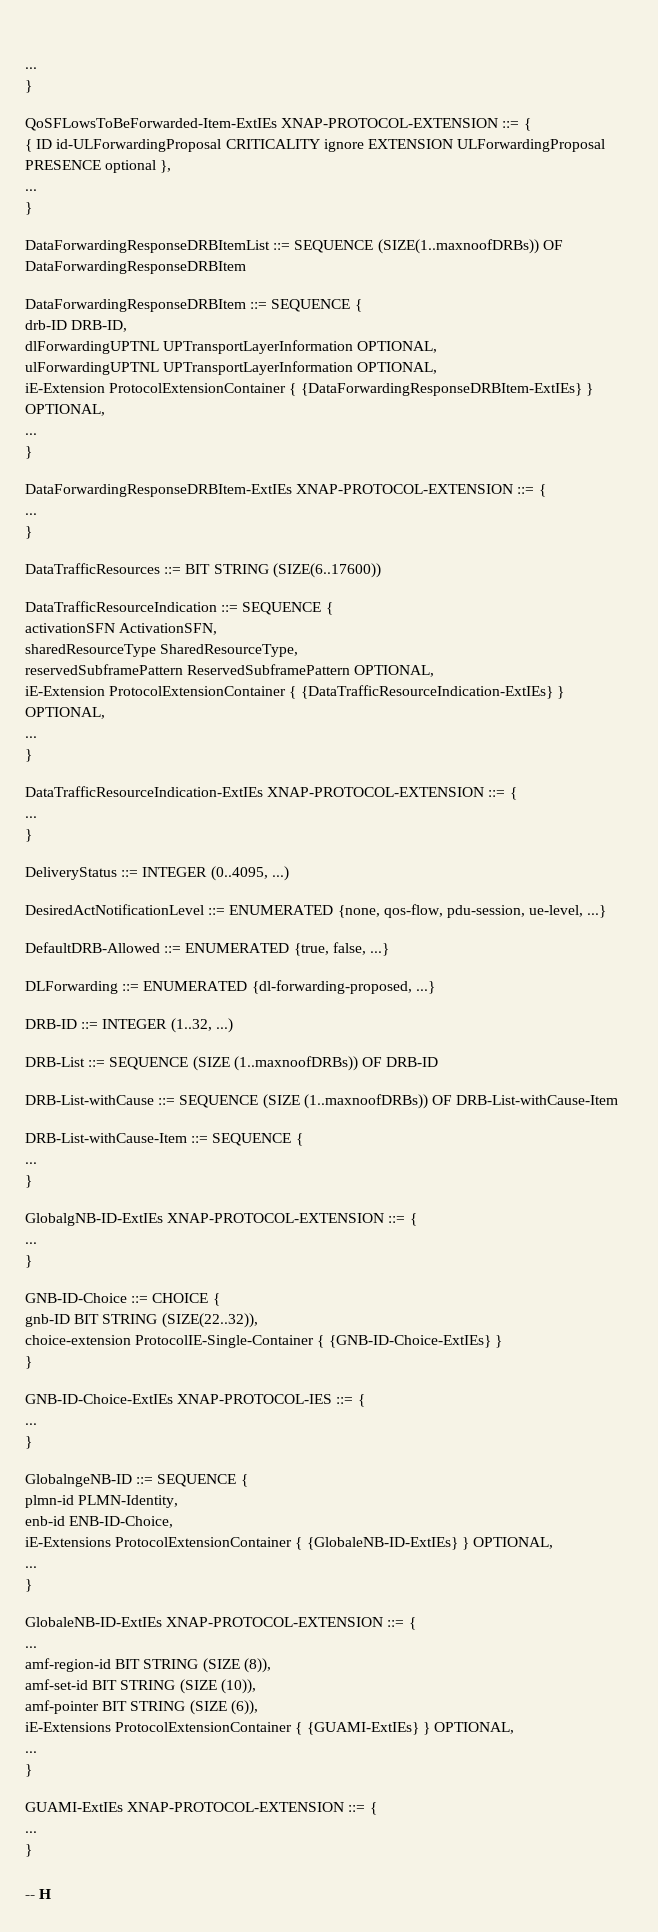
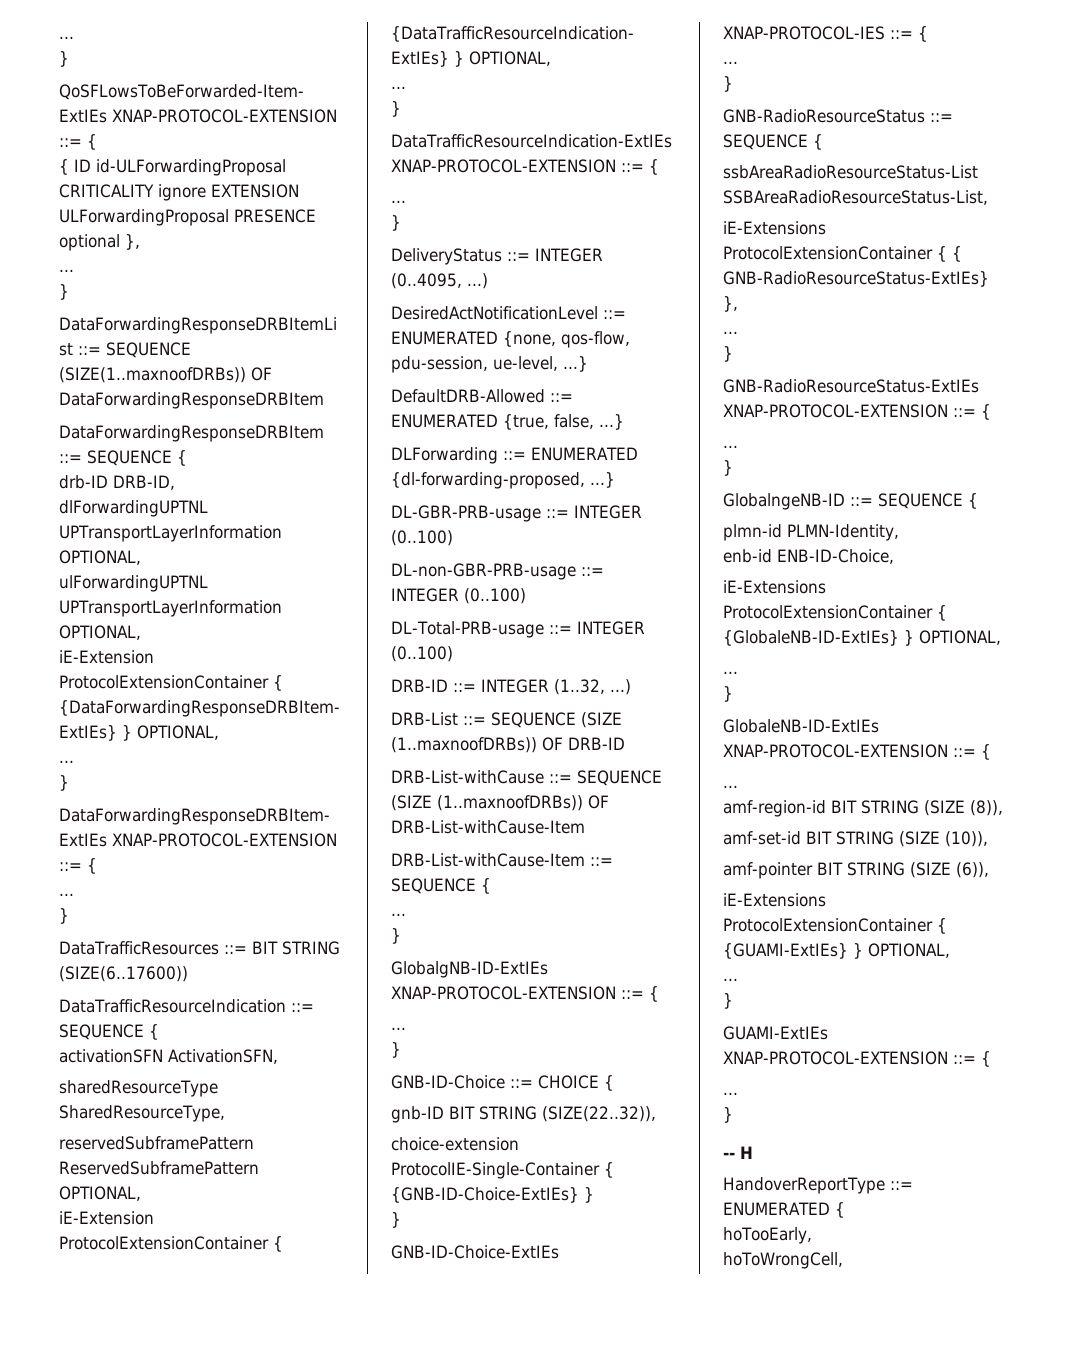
+ DL-GBR-PRB-usage ::= INTEGER (0..100)
+ DL-non-GBR-PRB-usage ::= INTEGER (0..100)
+ DL-Total-PRB-usage ::= INTEGER (0..100)
+ GNB-RadioResourceStatus ::= SEQUENCE {
+ ssbAreaRadioResourceStatus-List SSBAreaRadioResourceStatus-List,
+ iE-Extensions ProtocolExtensionContainer { { GNB-RadioResourceStatus-ExtIEs} },
+ ...
+ }
+ GNB-RadioResourceStatus-ExtIEs XNAP-PROTOCOL-EXTENSION ::= {
+ ...
+ }
+ HandoverReportType ::= ENUMERATED {
+ hoTooEarly,
+ hoToWrongCell,

